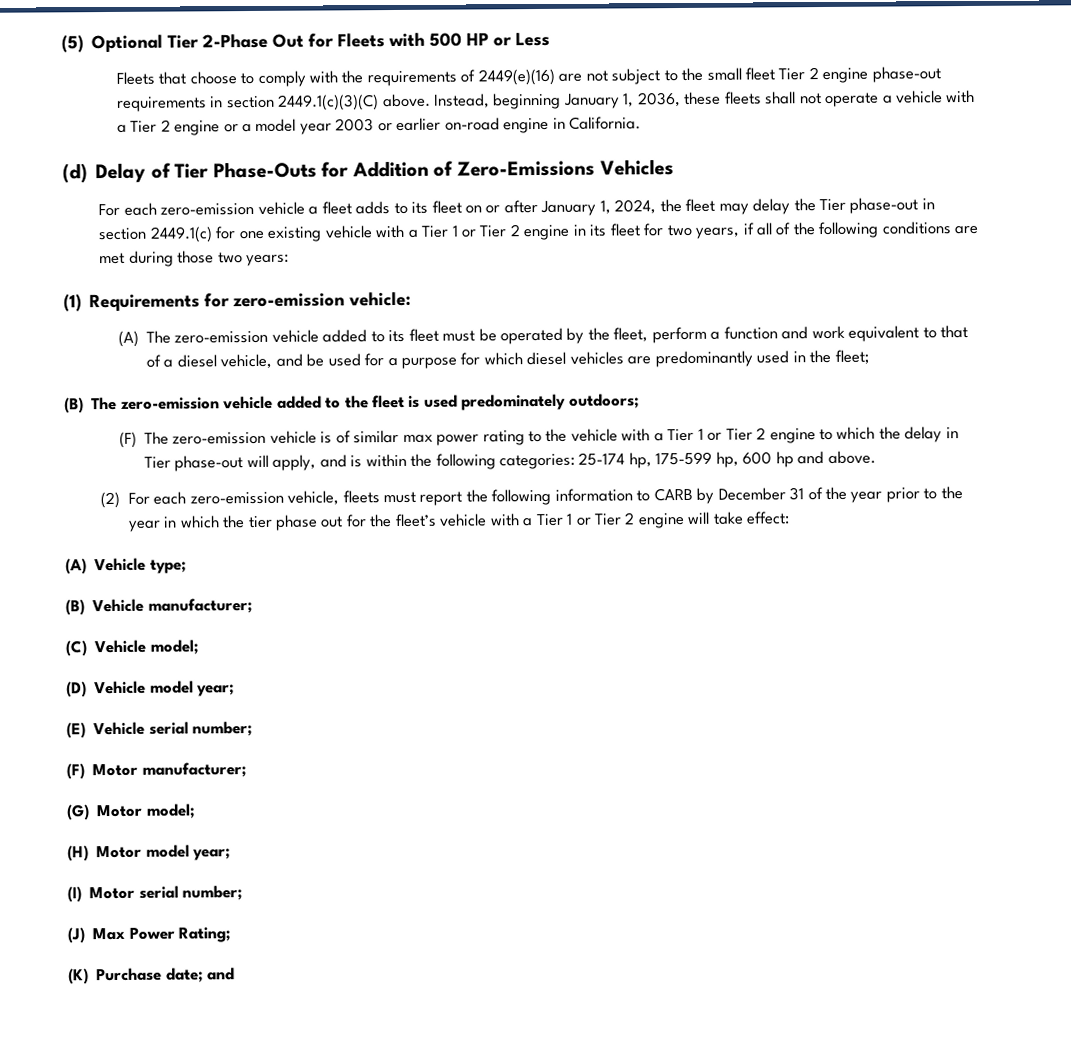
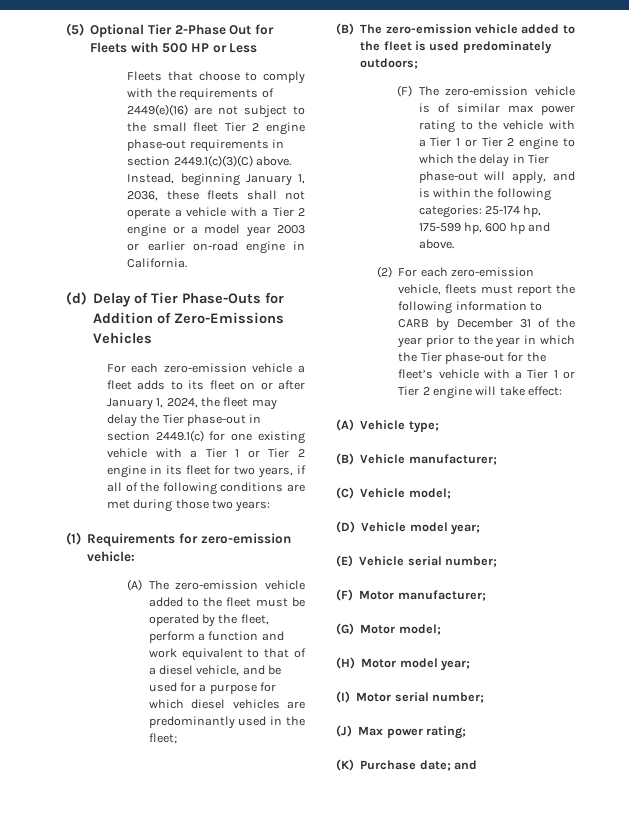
- (A) The zero-emission vehicle added to its fleet must be operated by the fleet, perform a function and work equivalent to that of a diesel vehicle, and be used for a purpose for which diesel vehicles are predominantly used in the fleet;
+ (A) The zero-emission vehicle added to the fleet must be operated by the fleet, perform a function and work equivalent to that of a diesel vehicle, and be used for a purpose for which diesel vehicles are predominantly used in the fleet;
- (2) For each zero-emission vehicle, fleets must report the following information to CARB by December 31 of the year prior to the year in which the tier phase out for the fleet’s vehicle with a Tier 1 or Tier 2 engine will take effect:
+ (2) For each zero-emission vehicle, fleets must report the following information to CARB by December 31 of the year prior to the year in which the Tier phase-out for the fleet’s vehicle with a Tier 1 or Tier 2 engine will take effect:
- (J) Max Power Rating;
+ (J) Max power rating;

